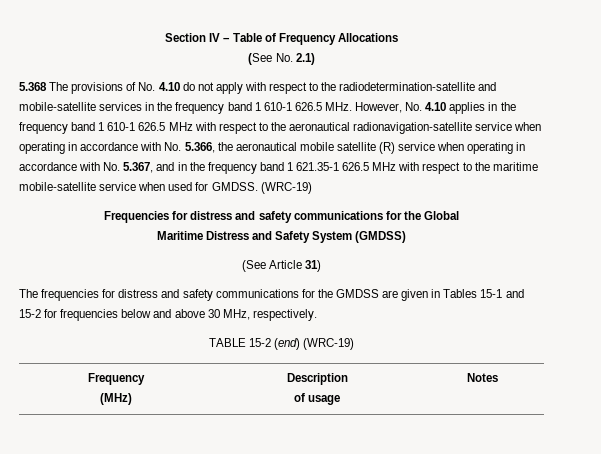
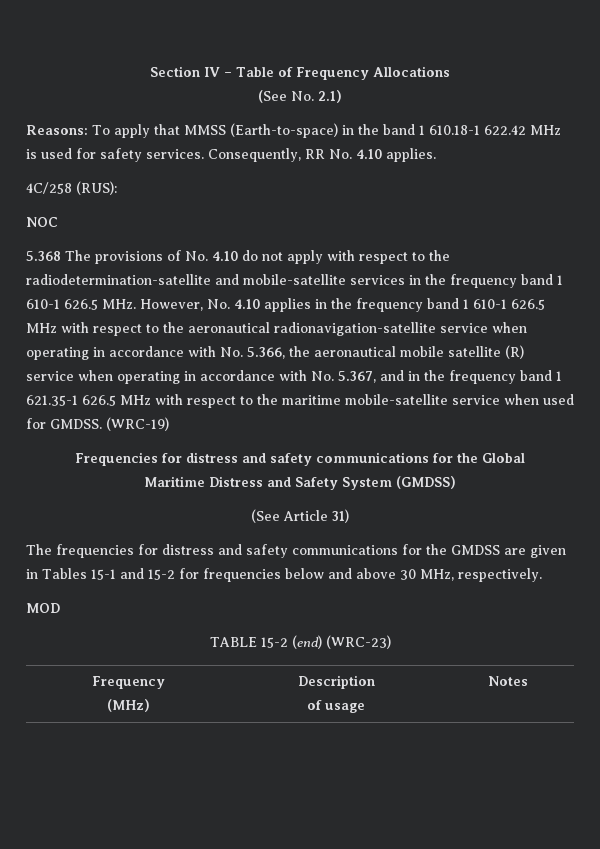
+ Reasons: To apply that MMSS (Earth-to-space) in the band 1 610.18-1 622.42 MHz is used for safety services. Consequently, RR No. 4.10 applies.
+ 4C/258 (RUS):
+ NOC
+ MOD
- TABLE 15-2 (end) (WRC-19)
+ TABLE 15-2 (end) (WRC-23)

